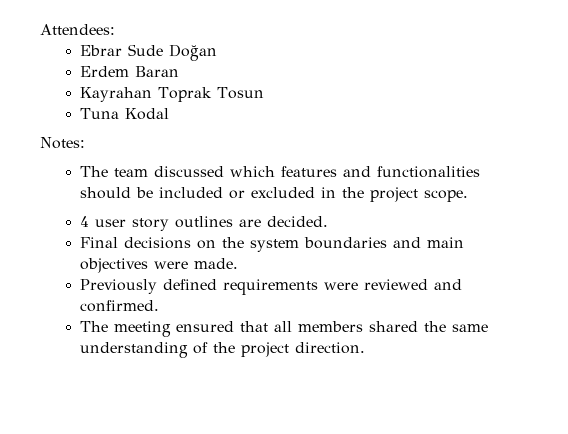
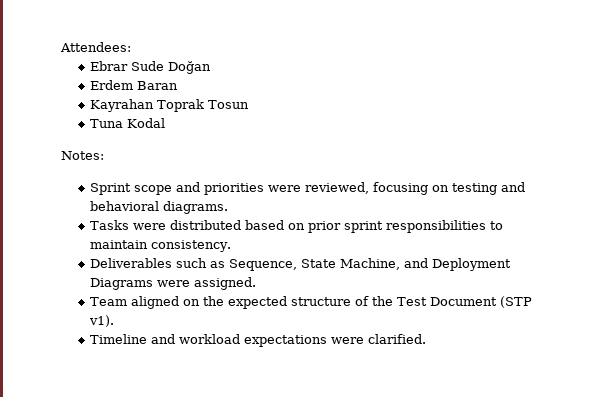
- The team discussed which features and functionalities should be included or excluded in the project scope.
- 4 user story outlines are decided.
- Final decisions on the system boundaries and main objectives were made.
- Previously defined requirements were reviewed and confirmed.
- The meeting ensured that all members shared the same understanding of the project direction.
+ Sprint scope and priorities were reviewed, focusing on testing and behavioral diagrams.
+ Tasks were distributed based on prior sprint responsibilities to maintain consistency.
+ Deliverables such as Sequence, State Machine, and Deployment Diagrams were assigned.
+ Team aligned on the expected structure of the Test Document (STP v1).
+ Timeline and workload expectations were clarified.

